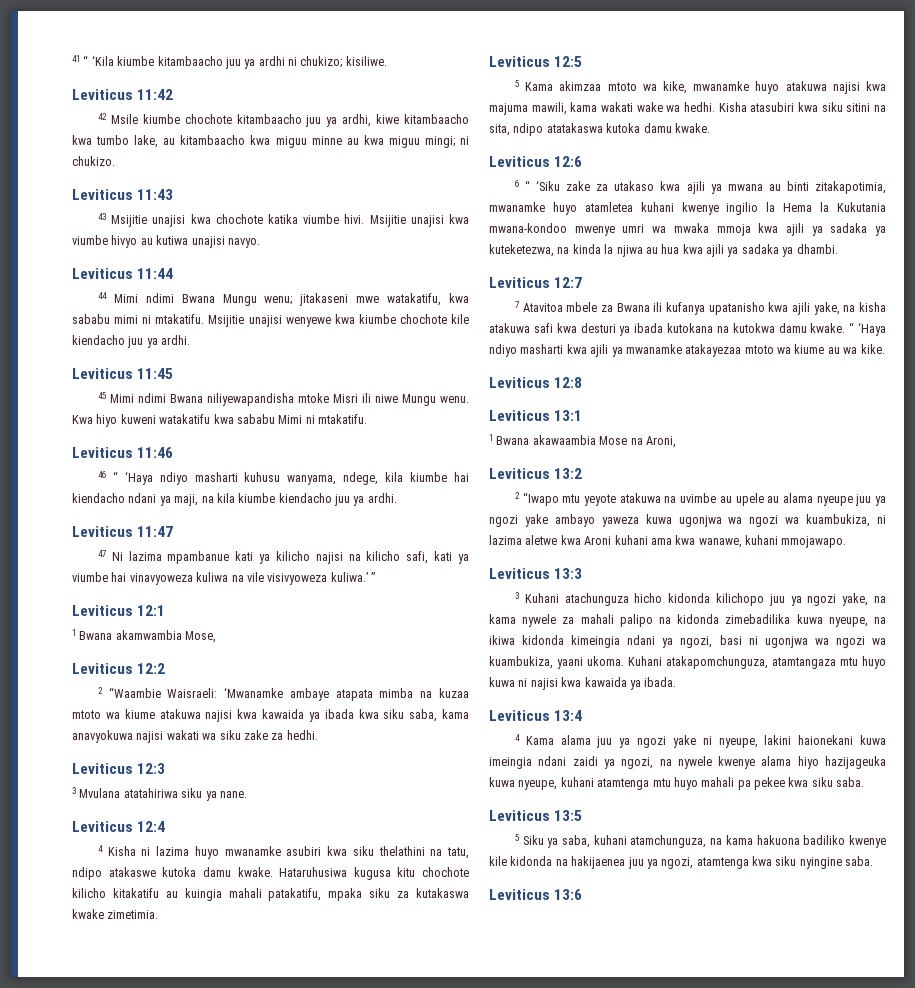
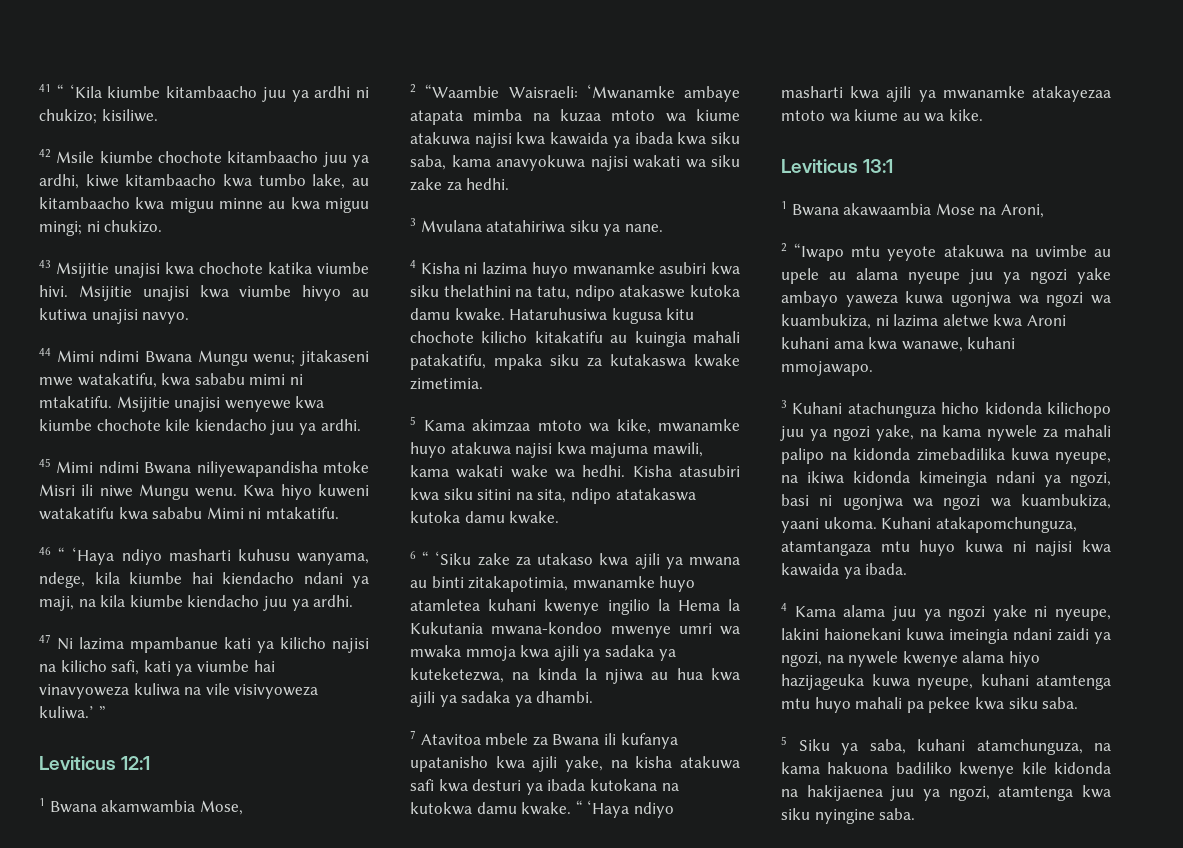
- Leviticus 11:42
- Leviticus 11:43
- Leviticus 11:44
- Leviticus 11:45
- Leviticus 11:46
- Leviticus 11:47
- Leviticus 12:2
- Leviticus 12:3
- Leviticus 12:4
- Leviticus 12:5
- Leviticus 12:6
- Leviticus 12:7
- Leviticus 12:8
- Leviticus 13:2
- Leviticus 13:3
- Leviticus 13:4
- Leviticus 13:5
- Leviticus 13:6

